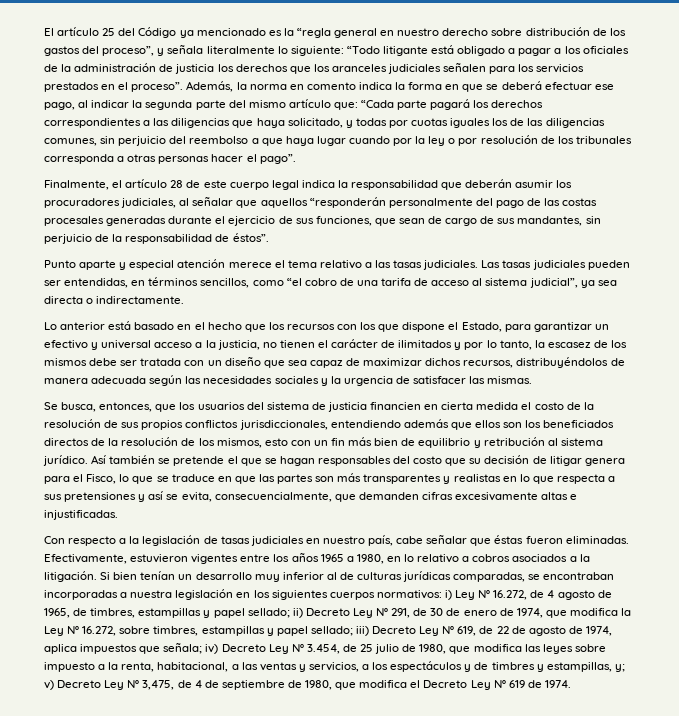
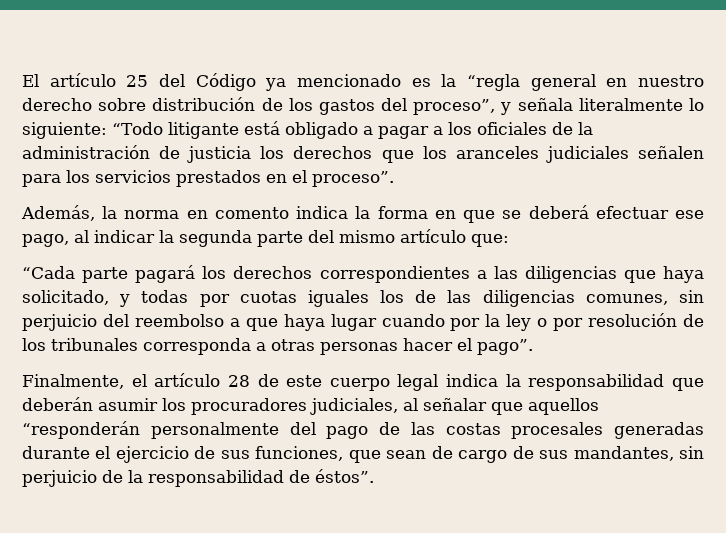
- “Todo litigante está obligado a pagar a los oficiales de la administración de justicia los derechos que los aranceles judiciales señalen para los servicios prestados en el proceso”. Además, la norma en comento indica la forma en que se deberá efectuar ese pago, al indicar la segunda parte del mismo artículo que: “Cada parte pagará los derechos correspondientes a las diligencias que haya solicitado, y todas por cuotas iguales los de las diligencias comunes, sin perjuicio del reembolso a que haya lugar cuando por la ley o por resolución de los tribunales corresponda a otras personas hacer el pago”.
+ “Todo litigante está obligado a pagar a los oficiales de la administración de justicia los derechos que los aranceles judiciales señalen para los servicios prestados en el proceso”.
+ Además, la norma en comento indica la forma en que se deberá efectuar ese pago, al indicar la segunda parte del mismo artículo que:
+ “Cada parte pagará los derechos correspondientes a las diligencias que haya solicitado, y todas por cuotas iguales los de las diligencias comunes, sin perjuicio del reembolso a que haya lugar cuando por la ley o por resolución de los tribunales corresponda a otras personas hacer el pago”.
- Punto aparte y especial atención merece el tema relativo a las tasas judiciales. Las tasas judiciales pueden ser entendidas, en términos sencillos, como “el cobro de una tarifa de acceso al sistema judicial”, ya sea directa o indirectamente.
- Lo anterior está basado en el hecho que los recursos con los que dispone el Estado, para garantizar un efectivo y universal acceso a la justicia, no tienen el carácter de ilimitados y por lo tanto, la escasez de los mismos debe ser tratada con un diseño que sea capaz de maximizar dichos recursos, distribuyéndolos de manera adecuada según las necesidades sociales y la urgencia de satisfacer las mismas.
- Se busca, entonces, que los usuarios del sistema de justicia financien en cierta medida el costo de la resolución de sus propios conflictos jurisdiccionales, entendiendo además que ellos son los beneficiados directos de la resolución de los mismos, esto con un fin más bien de equilibrio y retribución al sistema jurídico. Así también se pretende el que se hagan responsables del costo que su decisión de litigar genera para el Fisco, lo que se traduce en que las partes son más transparentes y realistas en lo que respecta a sus pretensiones y así se evita, consecuencialmente, que demanden cifras excesivamente altas e injustificadas.
- Con respecto a la legislación de tasas judiciales en nuestro país, cabe señalar que éstas fueron eliminadas. Efectivamente, estuvieron vigentes entre los años 1965 a 1980, en lo relativo a cobros asociados a la litigación. Si bien tenían un desarrollo muy inferior al de culturas jurídicas comparadas, se encontraban incorporadas a nuestra legislación en los siguientes cuerpos normativos: i) Ley Nº 16.272, de 4 agosto de 1965, de timbres, estampillas y papel sellado; ii) Decreto Ley Nº 291, de 30 de enero de 1974, que modifica la Ley Nº 16.272, sobre timbres, estampillas y papel sellado; iii) Decreto Ley Nº 619, de 22 de agosto de 1974, aplica impuestos que señala; iv) Decreto Ley Nº 3.454, de 25 julio de 1980, que modifica las leyes sobre impuesto a la renta, habitacional, a las ventas y servicios, a los espectáculos y de timbres y estampillas, y; v) Decreto Ley Nº 3,475, de 4 de septiembre de 1980, que modifica el Decreto Ley Nº 619 de 1974.

